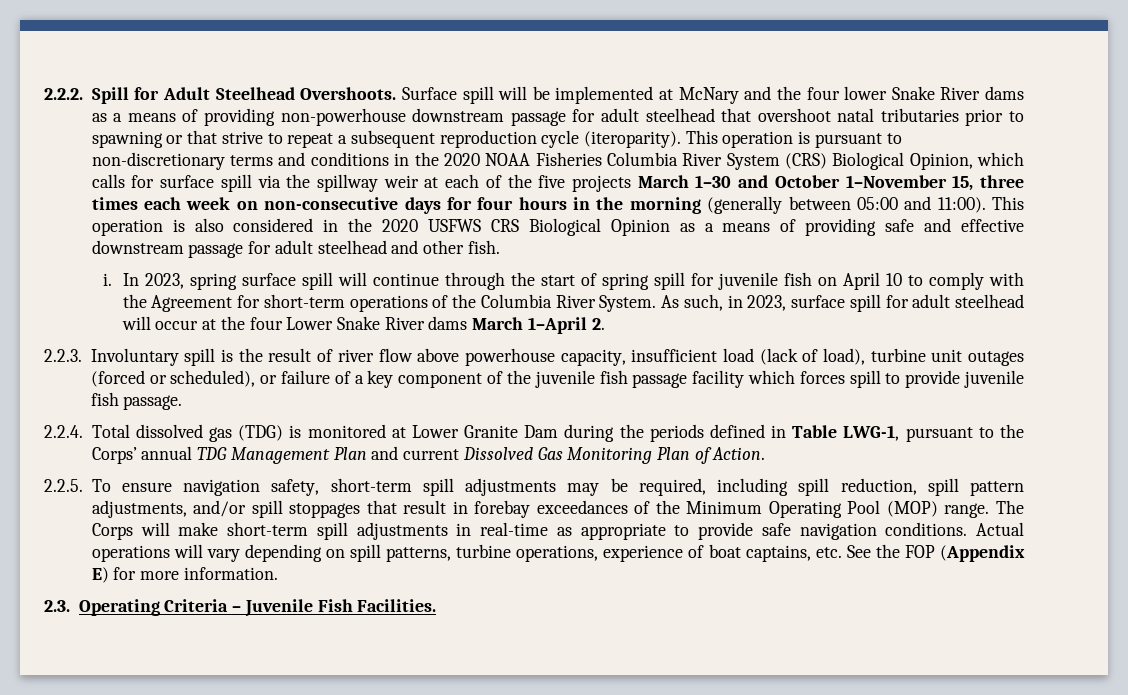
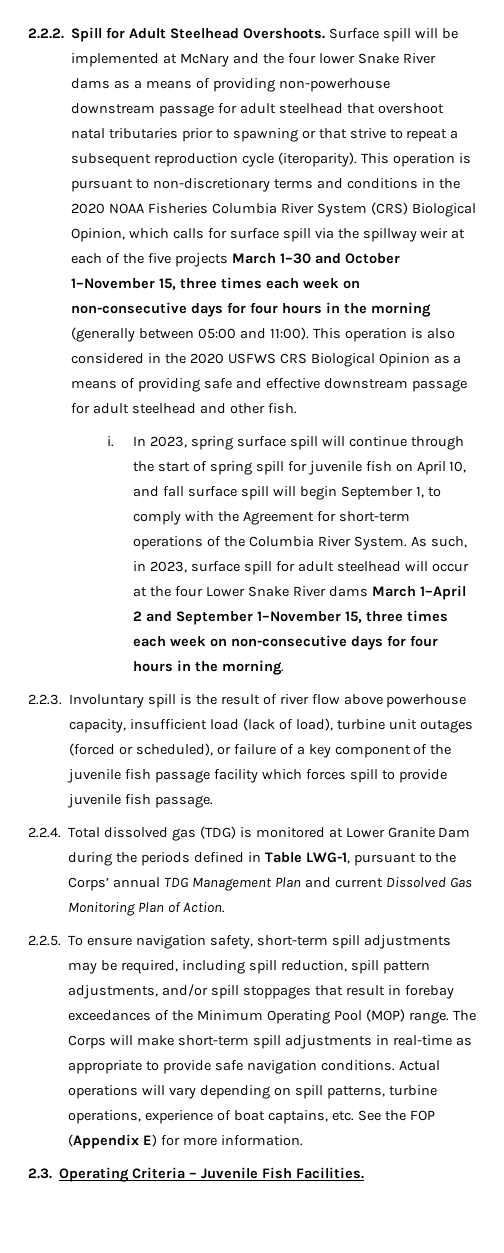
- In 2023, spring surface spill will continue through the start of spring spill for juvenile fish on April 10 to comply with the Agreement for short-term operations of the Columbia River System.
+ In 2023, spring surface spill will continue through the start of spring spill for juvenile fish on April 10, and fall surface spill will begin September 1, to comply with the Agreement for short-term operations of the Columbia River System.
- As such, in 2023, surface spill for adult steelhead will occur at the four Lower Snake River dams March 1–April 2.
+ As such, in 2023, surface spill for adult steelhead will occur at the four Lower Snake River dams March 1–April 2 and September 1–November 15, three times each week on non-consecutive days for four hours in the morning.

